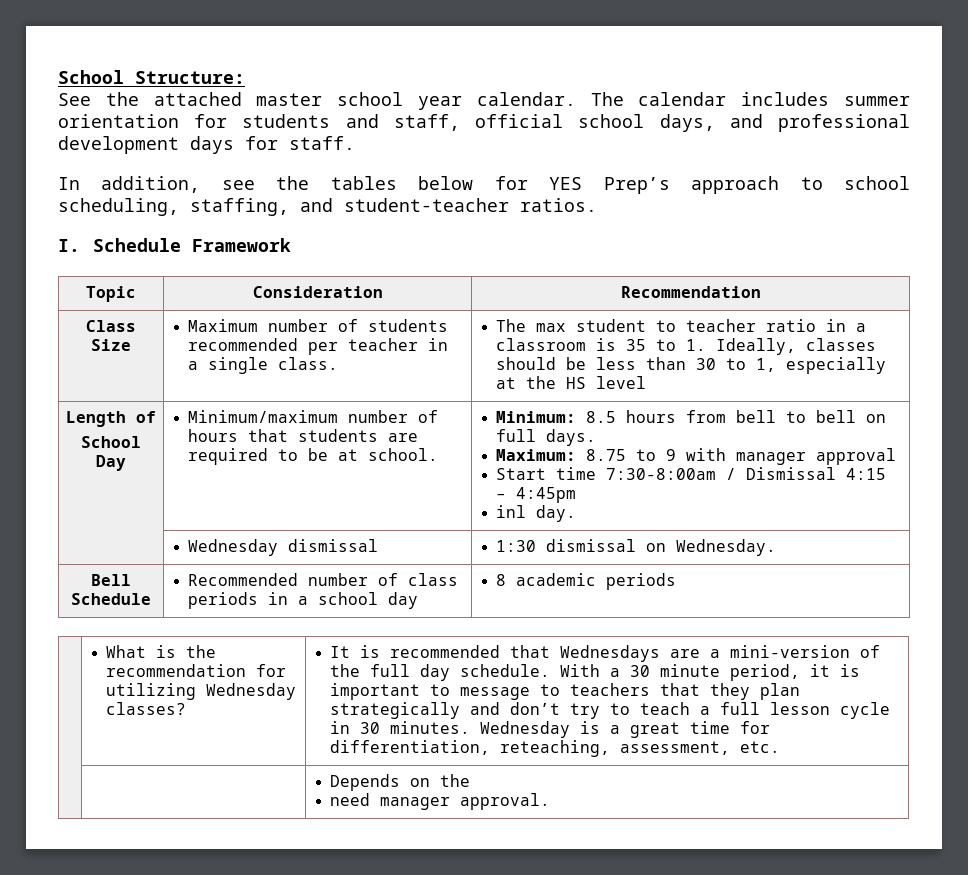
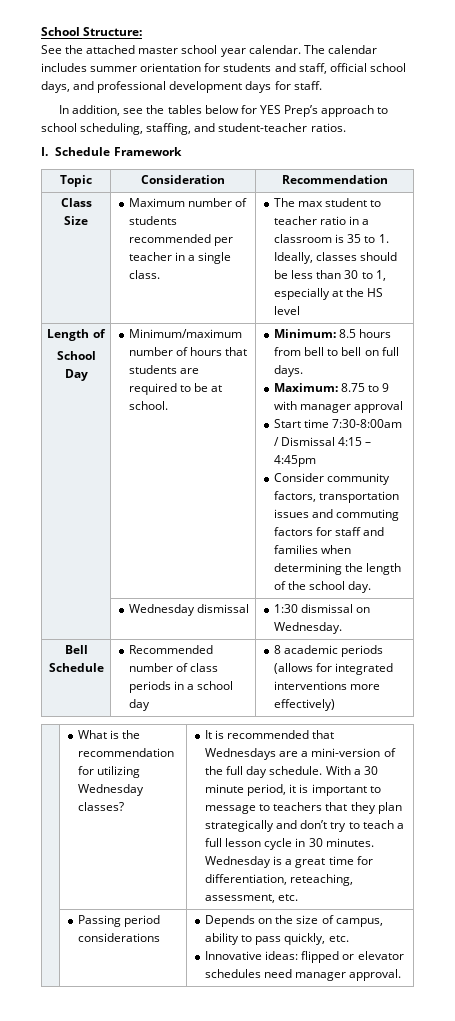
- inl day.
+ Consider community factors, transportation issues and commuting factors for staff and families when determining the length of the school day.
- Bell Schedule | Recommended number of class periods in a school day | 8 academic periods
+ Bell Schedule | Recommended number of class periods in a school day | 8 academic periods (allows for integrated interventions more effectively)
- | | Depends on the
- need manager approval.
+ | Passing period considerations | Depends on the size of campus, ability to pass quickly, etc.
+ Innovative ideas: flipped or elevator schedules need manager approval.

